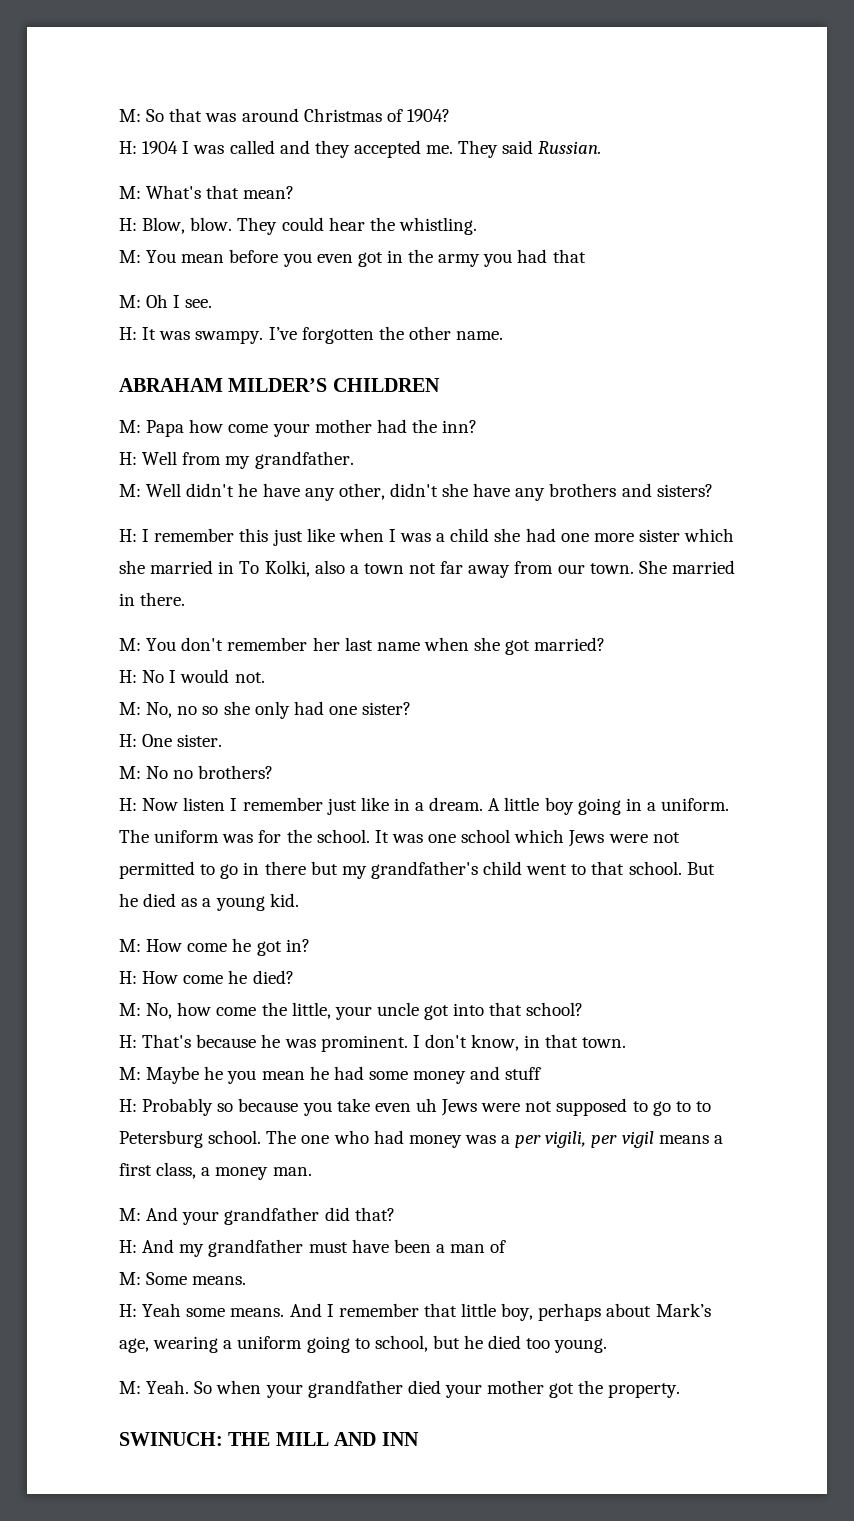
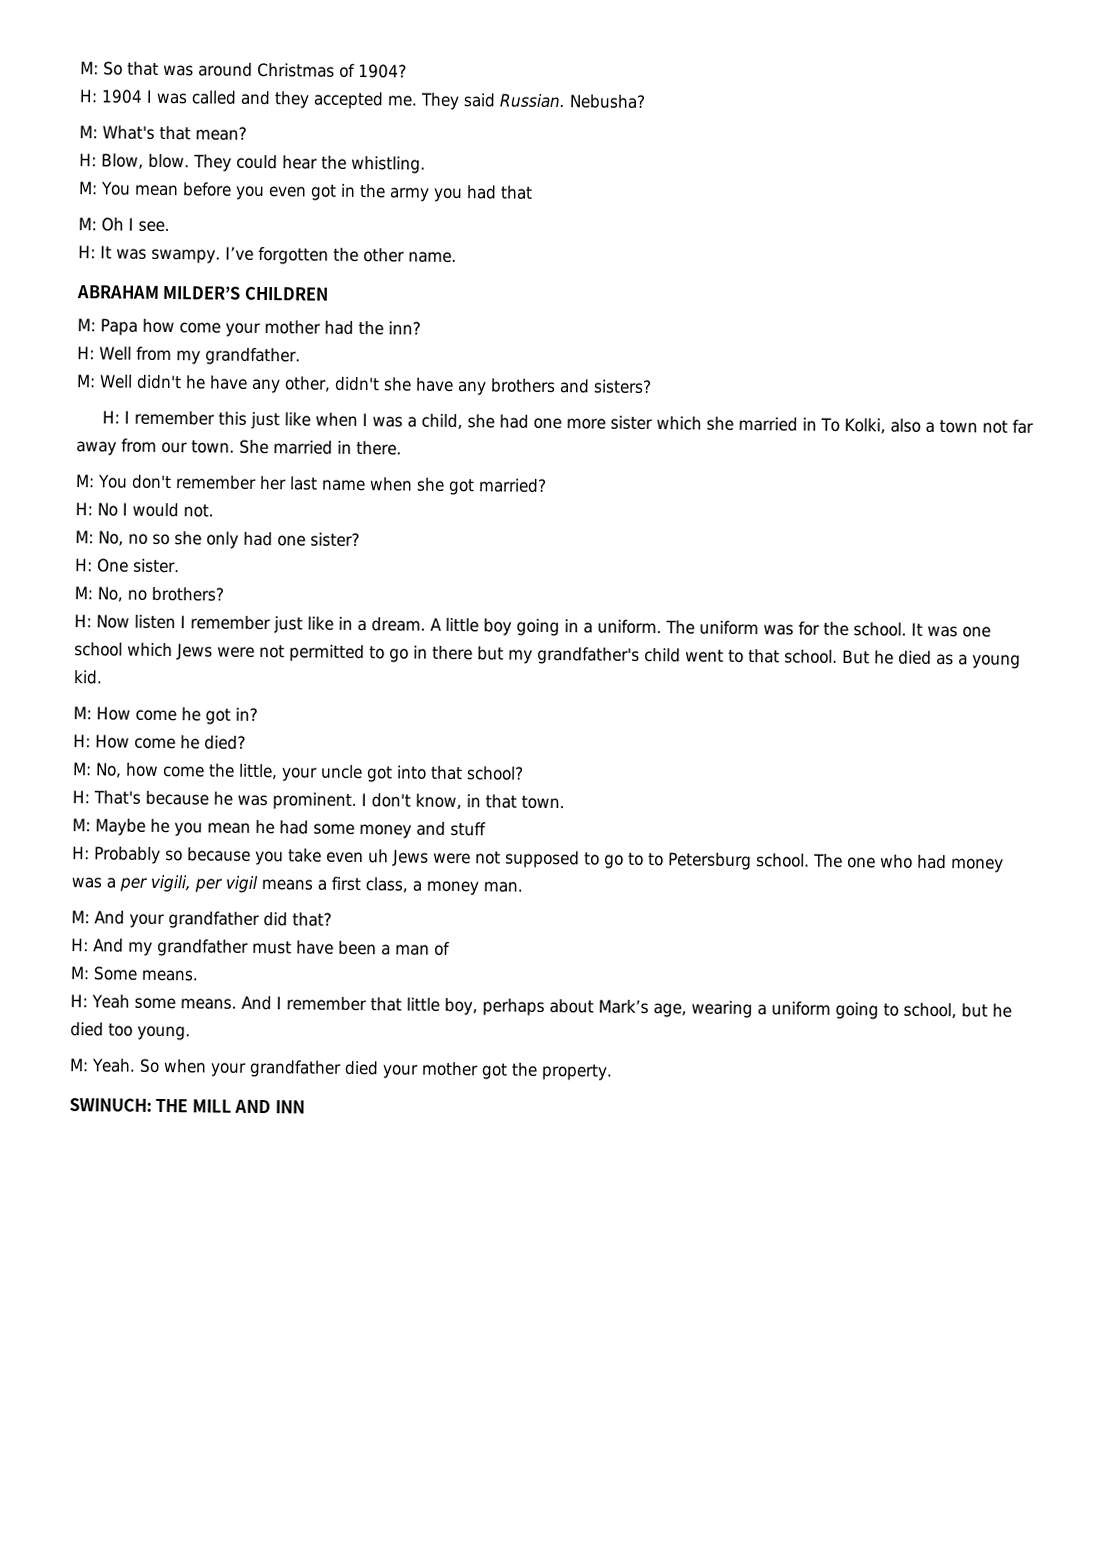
+ Nebusha?
- H: I remember this just like when I was a child she had one more sister which she married in To Kolki, also a town not far away from our town.
+ H: I remember this just like when I was a child, she had one more sister which she married in To Kolki, also a town not far away from our town.
- M: No no brothers?
+ M: No, no brothers?

